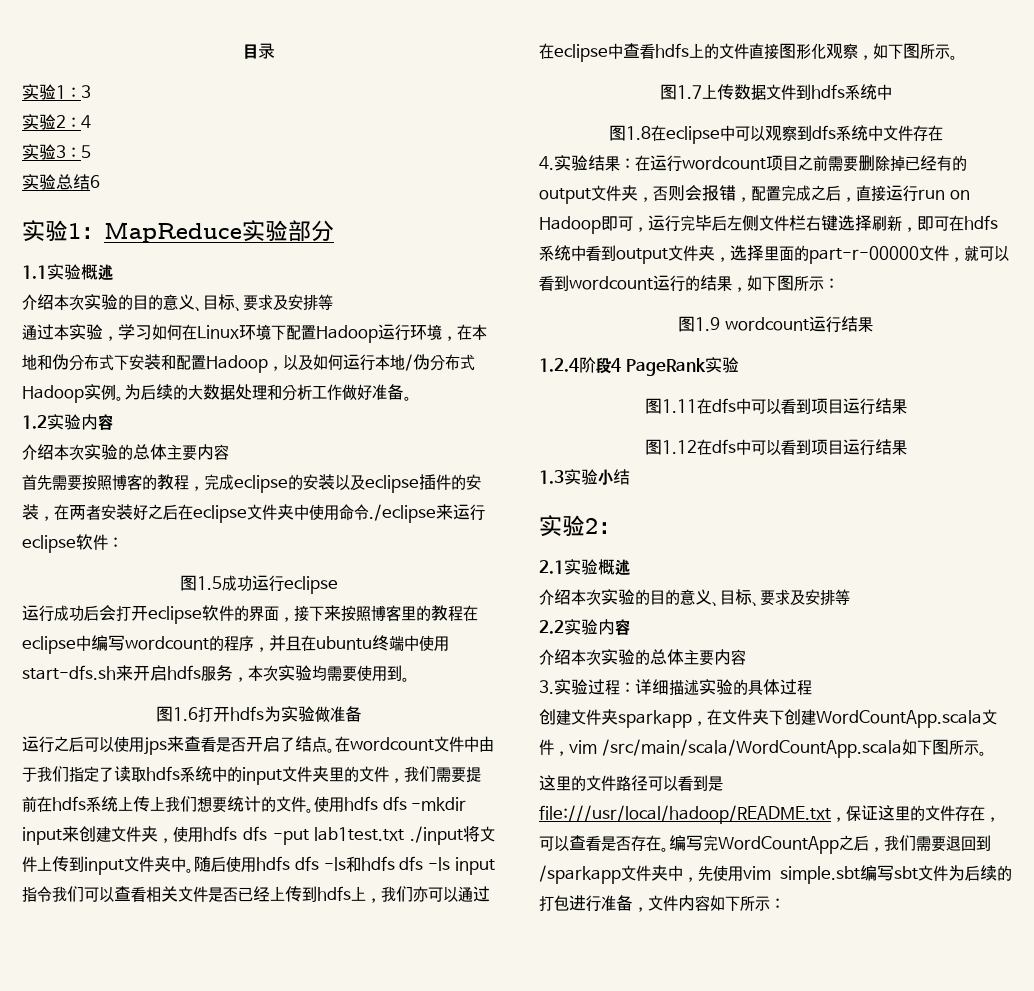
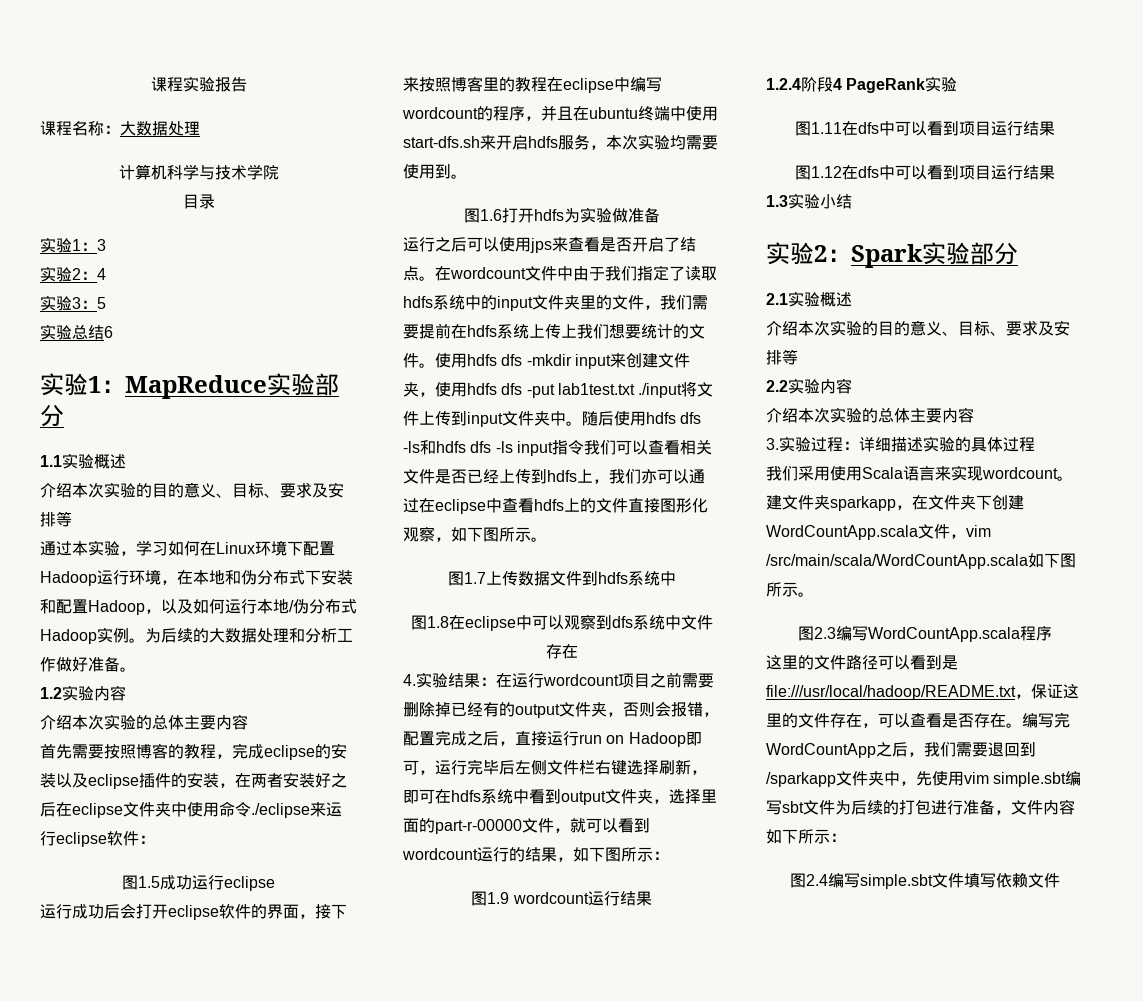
+ 课程实验报告
+ 课程名称：大数据处理
+ 计算机科学与技术学院
  1.3实验小结
- 实验2：
+ 实验2：Spark实验部分
- 创建文件夹sparkapp，在文件夹下创建WordCountApp.scala文件，vim /src/main/scala/WordCountApp.scala如下图所示。
+ 我们采用使用Scala语言来实现wordcount。建文件夹sparkapp，在文件夹下创建WordCountApp.scala文件，vim /src/main/scala/WordCountApp.scala如下图所示。
+ 图2.3编写WordCountApp.scala程序
+ 图2.4编写simple.sbt文件填写依赖文件

